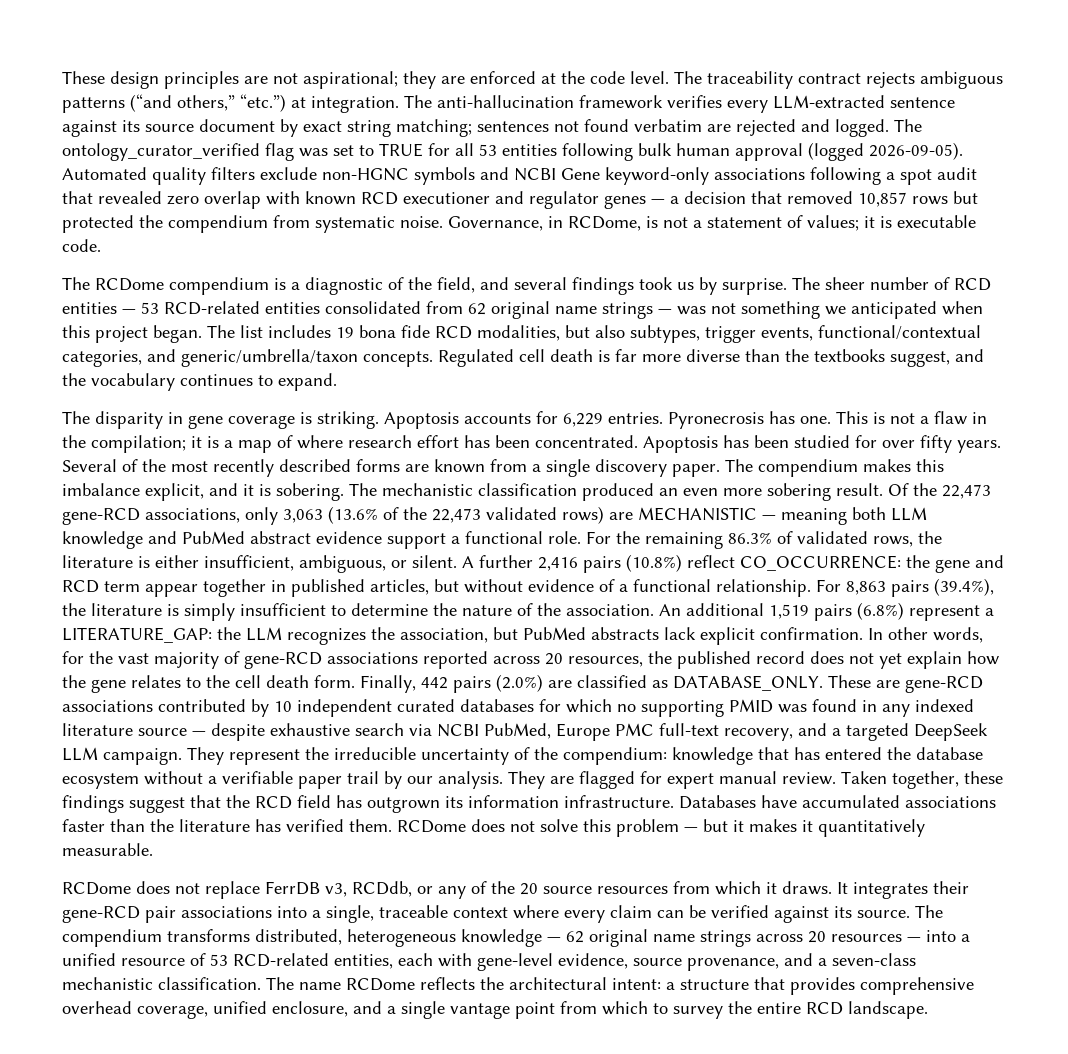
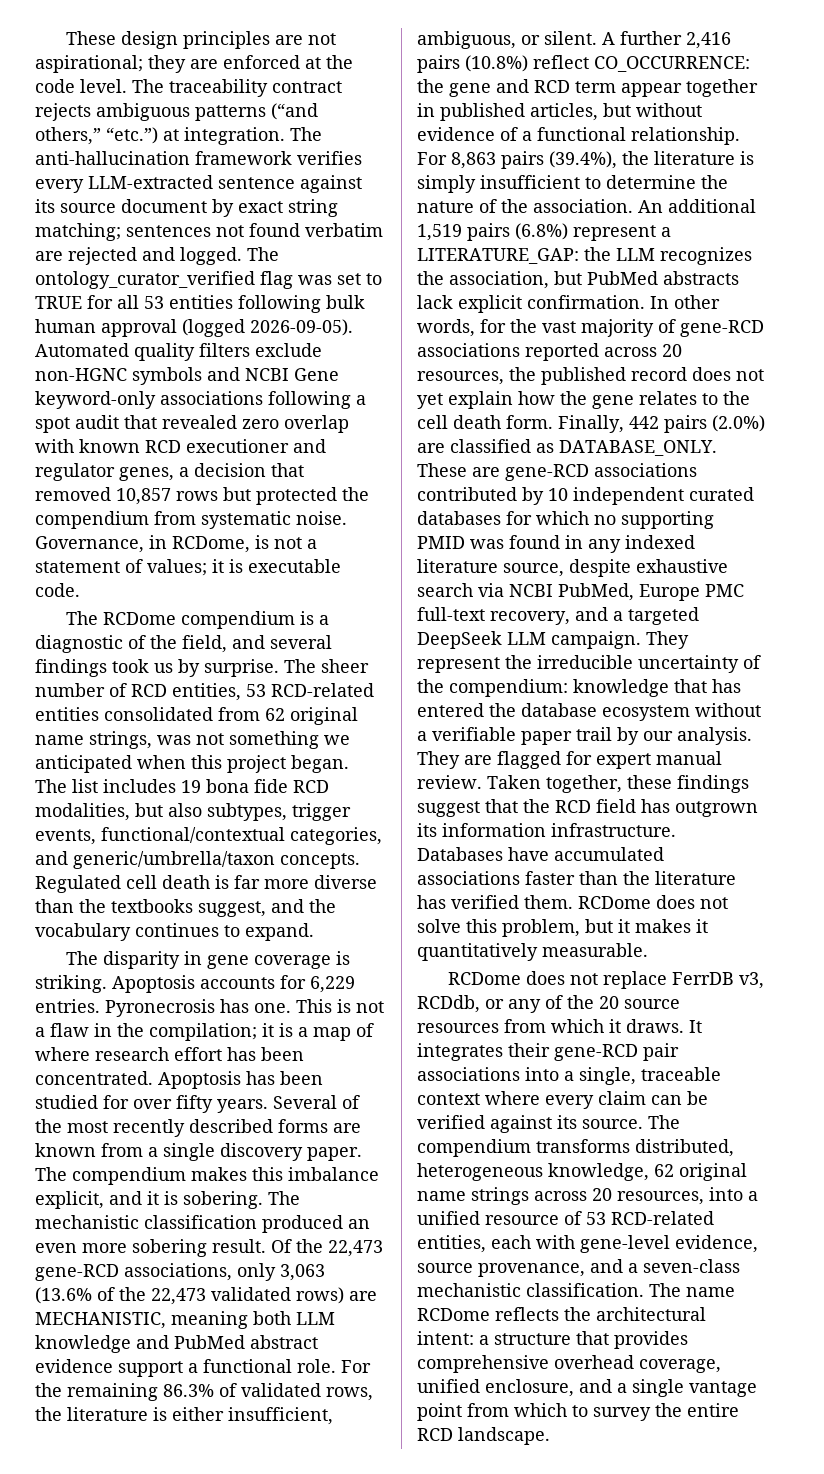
- Automated quality filters exclude non-HGNC symbols and NCBI Gene keyword-only associations following a spot audit that revealed zero overlap with known RCD executioner and regulator genes — a decision that removed 10,857 rows but protected the compendium from systematic noise.
+ Automated quality filters exclude non-HGNC symbols and NCBI Gene keyword-only associations following a spot audit that revealed zero overlap with known RCD executioner and regulator genes, a decision that removed 10,857 rows but protected the compendium from systematic noise.
- The sheer number of RCD entities — 53 RCD-related entities consolidated from 62 original name strings — was not something we anticipated when this project began.
+ The sheer number of RCD entities, 53 RCD-related entities consolidated from 62 original name strings, was not something we anticipated when this project began.
- Of the 22,473 gene-RCD associations, only 3,063 (13.6% of the 22,473 validated rows) are MECHANISTIC — meaning both LLM knowledge and PubMed abstract evidence support a functional role.
+ Of the 22,473 gene-RCD associations, only 3,063 (13.6% of the 22,473 validated rows) are MECHANISTIC, meaning both LLM knowledge and PubMed abstract evidence support a functional role.
- These are gene-RCD associations contributed by 10 independent curated databases for which no supporting PMID was found in any indexed literature source — despite exhaustive search via NCBI PubMed, Europe PMC full-text recovery, and a targeted DeepSeek LLM campaign.
+ These are gene-RCD associations contributed by 10 independent curated databases for which no supporting PMID was found in any indexed literature source, despite exhaustive search via NCBI PubMed, Europe PMC full-text recovery, and a targeted DeepSeek LLM campaign.
- RCDome does not solve this problem — but it makes it quantitatively measurable.
+ RCDome does not solve this problem, but it makes it quantitatively measurable.
- The compendium transforms distributed, heterogeneous knowledge — 62 original name strings across 20 resources — into a unified resource of 53 RCD-related entities, each with gene-level evidence, source provenance, and a seven-class mechanistic classification.
+ The compendium transforms distributed, heterogeneous knowledge, 62 original name strings across 20 resources, into a unified resource of 53 RCD-related entities, each with gene-level evidence, source provenance, and a seven-class mechanistic classification.

